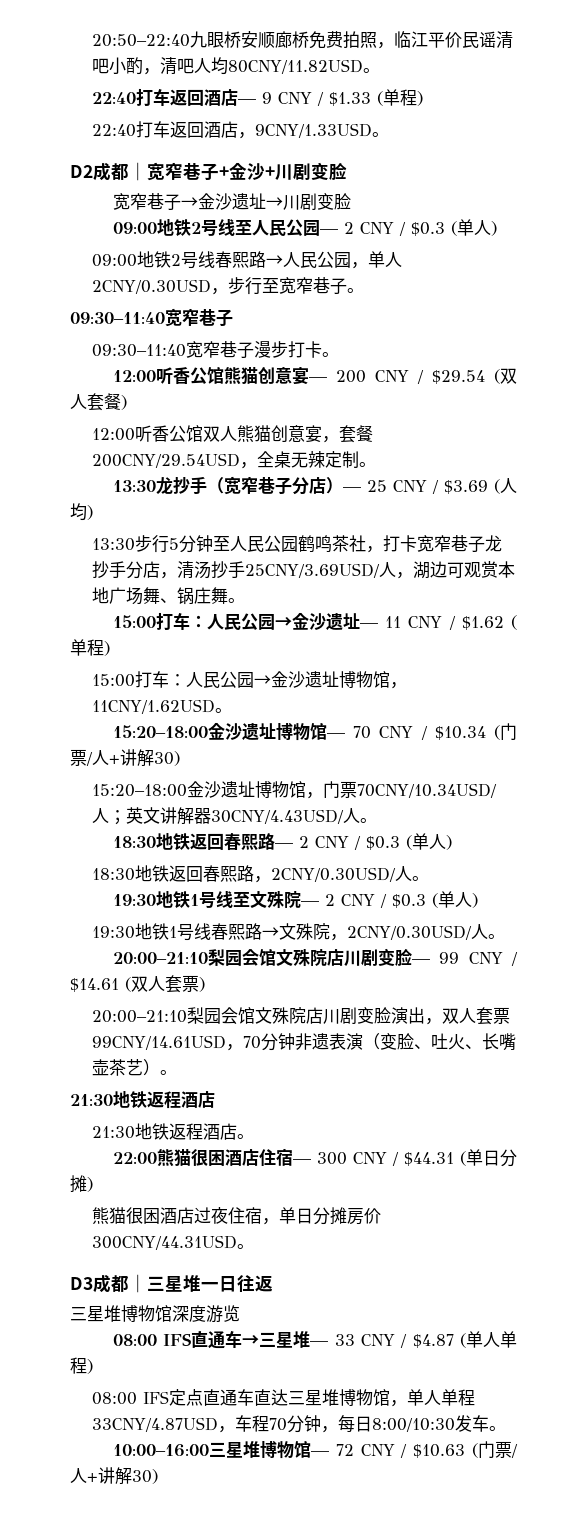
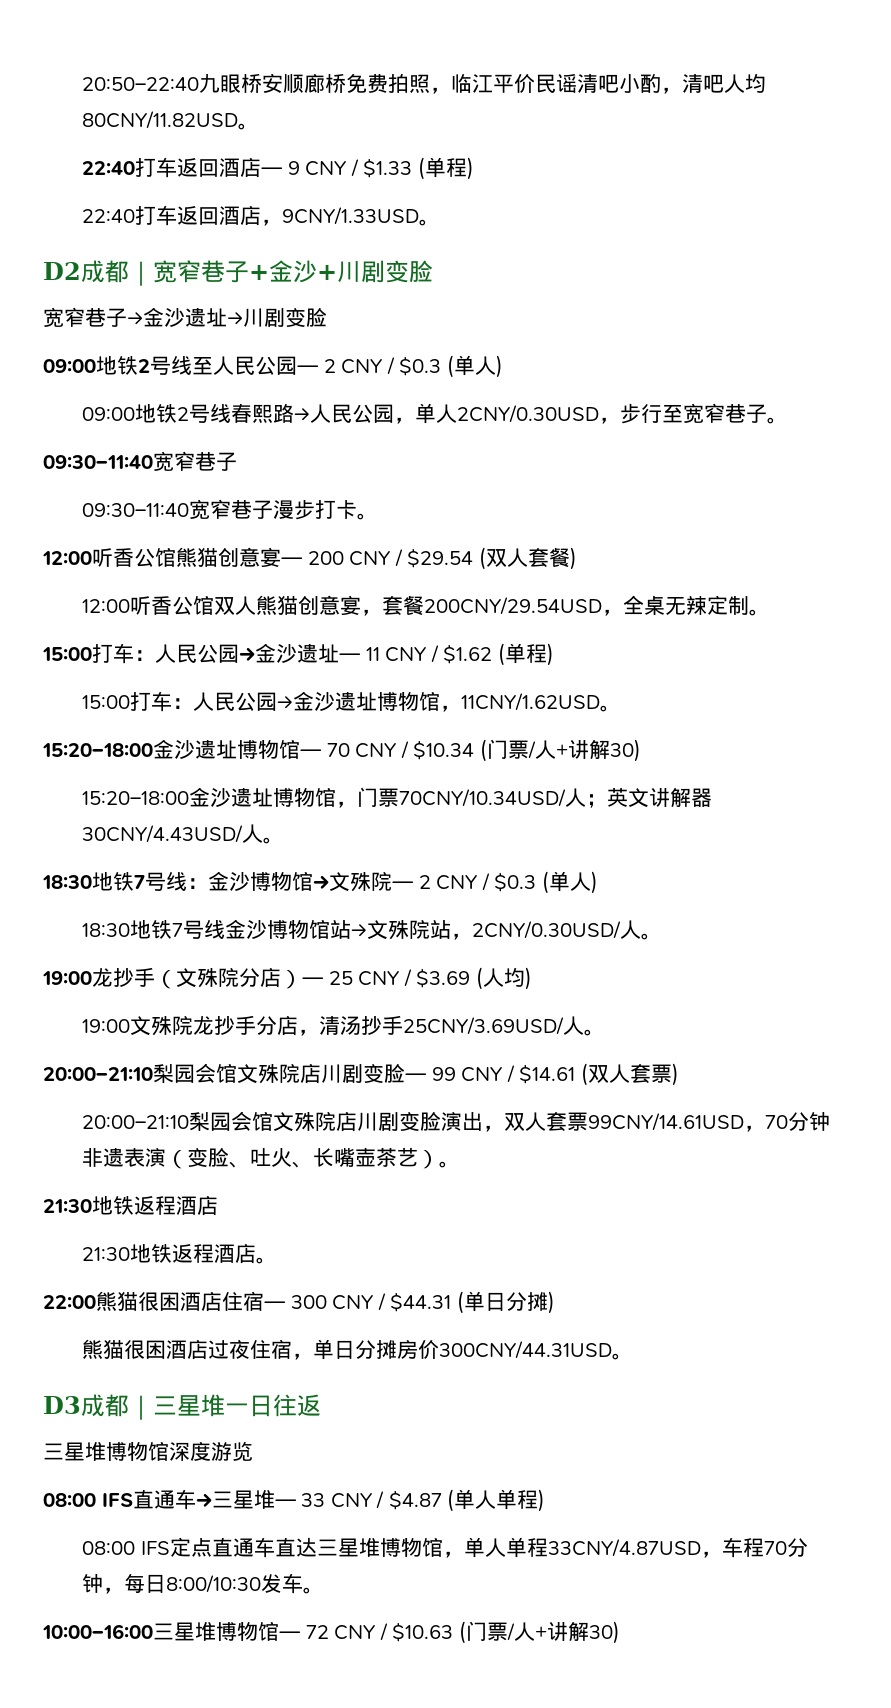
- 13:30龙抄手（宽窄巷子分店）— 25 CNY / $3.69 (人均)
- 13:30步行5分钟至人民公园鹤鸣茶社，打卡宽窄巷子龙抄手分店，清汤抄手25CNY/3.69USD/人，湖边可观赏本地广场舞、锅庄舞。
- 18:30地铁返回春熙路— 2 CNY / $0.3 (单人)
+ 18:30地铁7号线：金沙博物馆→文殊院— 2 CNY / $0.3 (单人)
- 18:30地铁返回春熙路，2CNY/0.30USD/人。
- 19:30地铁1号线至文殊院— 2 CNY / $0.3 (单人)
- 19:30地铁1号线春熙路→文殊院，2CNY/0.30USD/人。
+ 18:30地铁7号线金沙博物馆站→文殊院站，2CNY/0.30USD/人。
+ 19:00龙抄手（文殊院分店）— 25 CNY / $3.69 (人均)
+ 19:00文殊院龙抄手分店，清汤抄手25CNY/3.69USD/人。

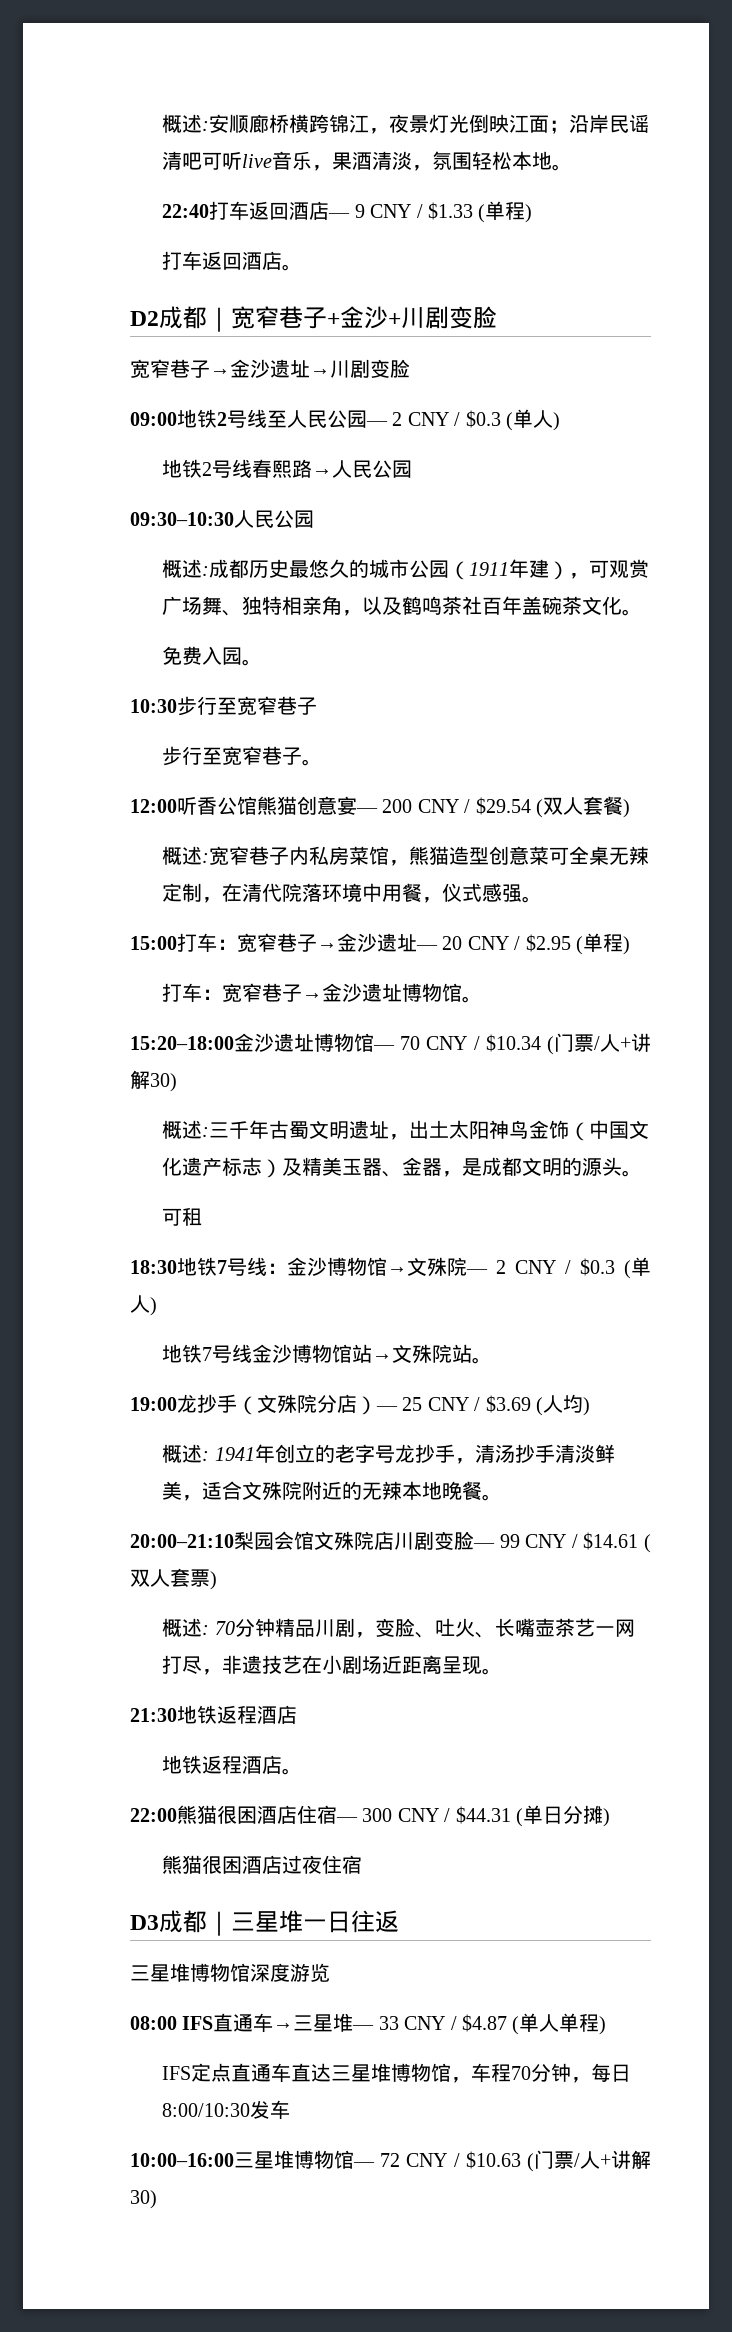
- 20:50–22:40九眼桥安顺廊桥免费拍照，临江平价民谣清吧小酌，清吧人均80CNY/11.82USD。
+ 概述:安顺廊桥横跨锦江，夜景灯光倒映江面；沿岸民谣清吧可听live音乐，果酒清淡，氛围轻松本地。
- 22:40打车返回酒店，9CNY/1.33USD。
+ 打车返回酒店。
- 09:00地铁2号线春熙路→人民公园，单人2CNY/0.30USD，步行至宽窄巷子。
- 09:30–11:40宽窄巷子
- 09:30–11:40宽窄巷子漫步打卡。
+ 地铁2号线春熙路→人民公园
+ 09:30–10:30人民公园
+ 概述:成都历史最悠久的城市公园（1911年建），可观赏广场舞、独特相亲角，以及鹤鸣茶社百年盖碗茶文化。
+ 免费入园。
+ 10:30步行至宽窄巷子
+ 步行至宽窄巷子。
- 12:00听香公馆双人熊猫创意宴，套餐200CNY/29.54USD，全桌无辣定制。
+ 概述:宽窄巷子内私房菜馆，熊猫造型创意菜可全桌无辣定制，在清代院落环境中用餐，仪式感强。
- 15:00打车：人民公园→金沙遗址— 11 CNY / $1.62 (单程)
- 15:00打车：人民公园→金沙遗址博物馆，11CNY/1.62USD。
+ 15:00打车：宽窄巷子→金沙遗址— 20 CNY / $2.95 (单程)
+ 打车：宽窄巷子→金沙遗址博物馆。
- 15:20–18:00金沙遗址博物馆，门票70CNY/10.34USD/人；英文讲解器30CNY/4.43USD/人。
+ 概述:三千年古蜀文明遗址，出土太阳神鸟金饰（中国文化遗产标志）及精美玉器、金器，是成都文明的源头。
+ 可租
- 18:30地铁7号线金沙博物馆站→文殊院站，2CNY/0.30USD/人。
+ 地铁7号线金沙博物馆站→文殊院站。
- 19:00文殊院龙抄手分店，清汤抄手25CNY/3.69USD/人。
+ 概述: 1941年创立的老字号龙抄手，清汤抄手清淡鲜美，适合文殊院附近的无辣本地晚餐。
- 20:00–21:10梨园会馆文殊院店川剧变脸演出，双人套票99CNY/14.61USD，70分钟非遗表演（变脸、吐火、长嘴壶茶艺）。
+ 概述: 70分钟精品川剧，变脸、吐火、长嘴壶茶艺一网打尽，非遗技艺在小剧场近距离呈现。
- 21:30地铁返程酒店。
+ 地铁返程酒店。
- 熊猫很困酒店过夜住宿，单日分摊房价300CNY/44.31USD。
+ 熊猫很困酒店过夜住宿
- 08:00 IFS定点直通车直达三星堆博物馆，单人单程33CNY/4.87USD，车程70分钟，每日8:00/10:30发车。
+ IFS定点直通车直达三星堆博物馆，车程70分钟，每日8:00/10:30发车

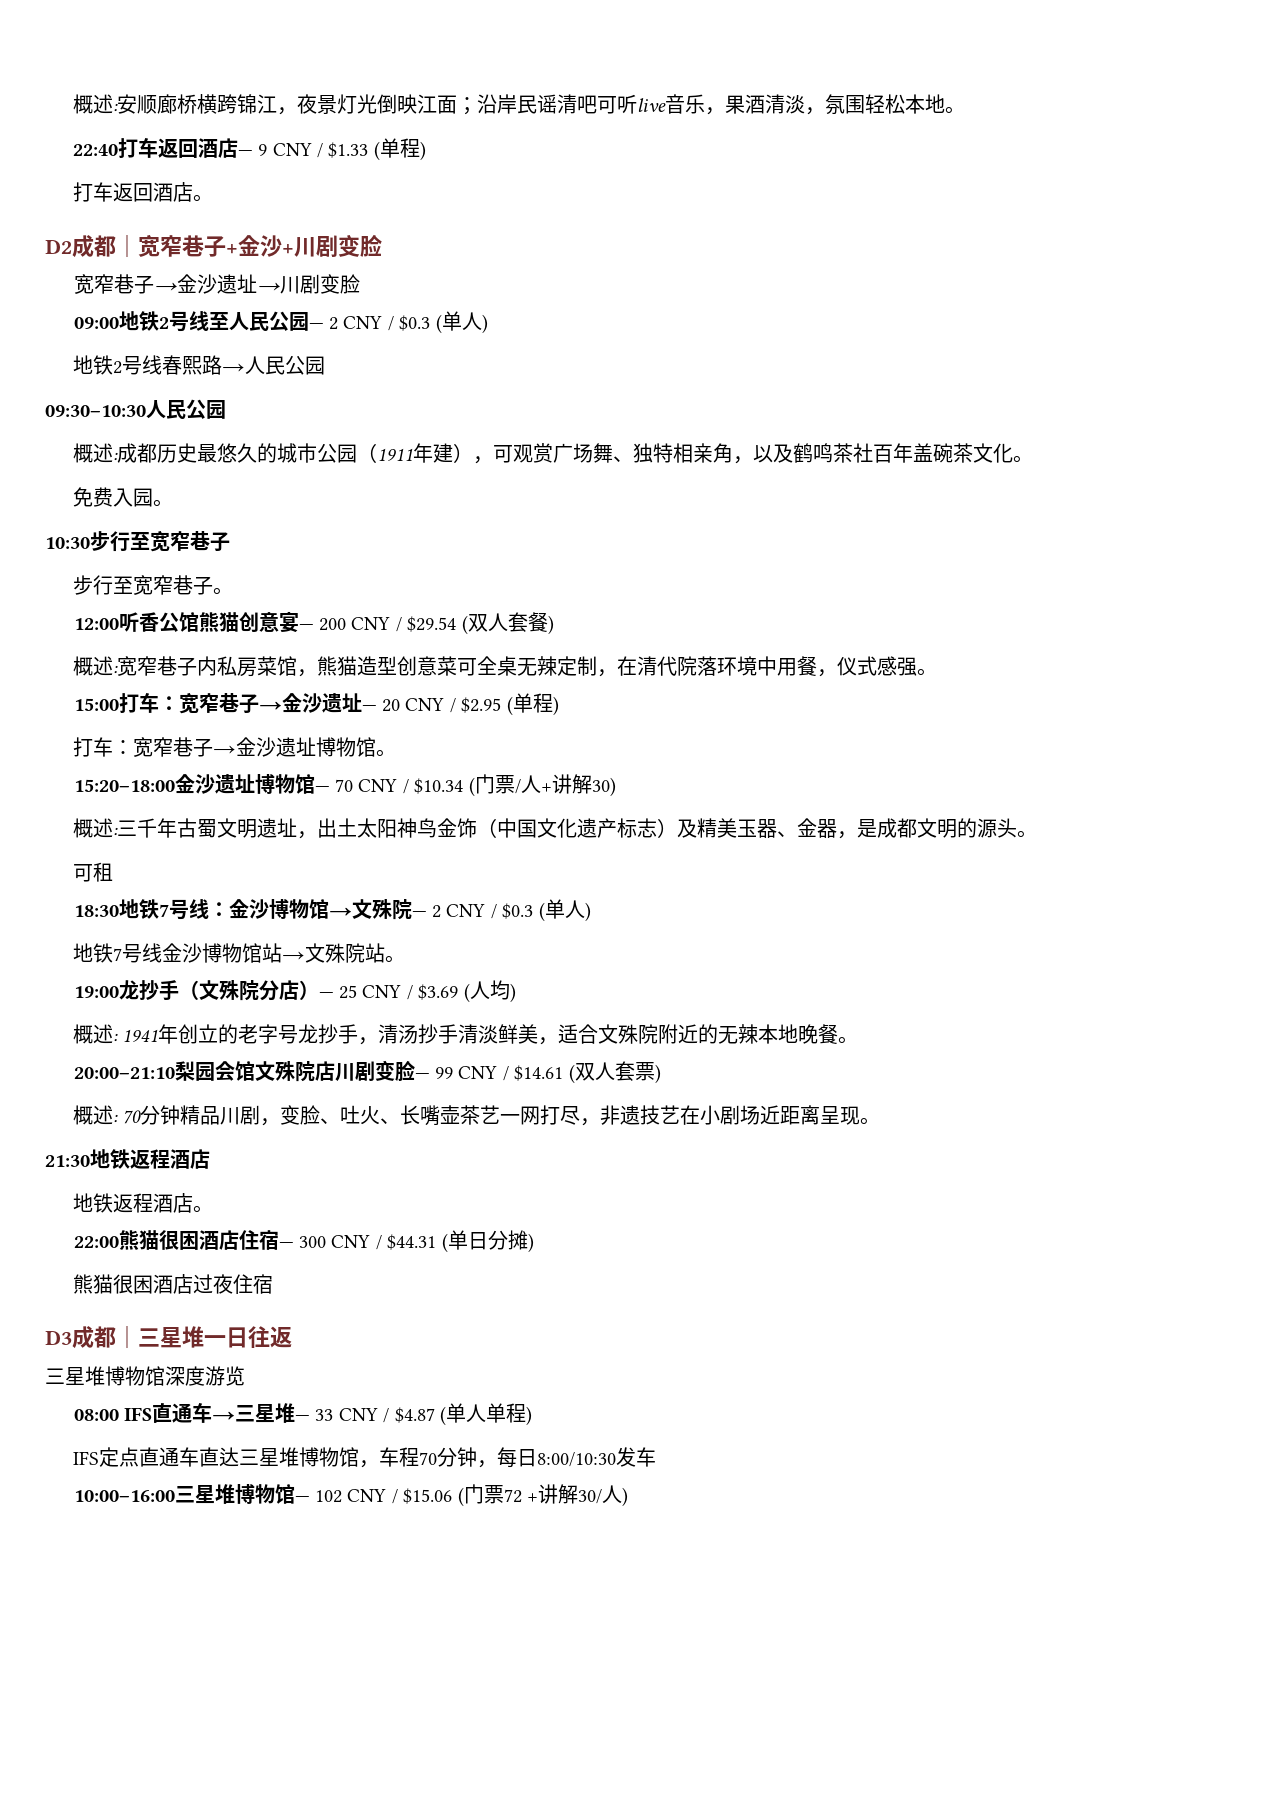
- 10:00–16:00三星堆博物馆— 72 CNY / $10.63 (门票/人+讲解30)
+ 10:00–16:00三星堆博物馆— 102 CNY / $15.06 (门票72 +讲解30/人)

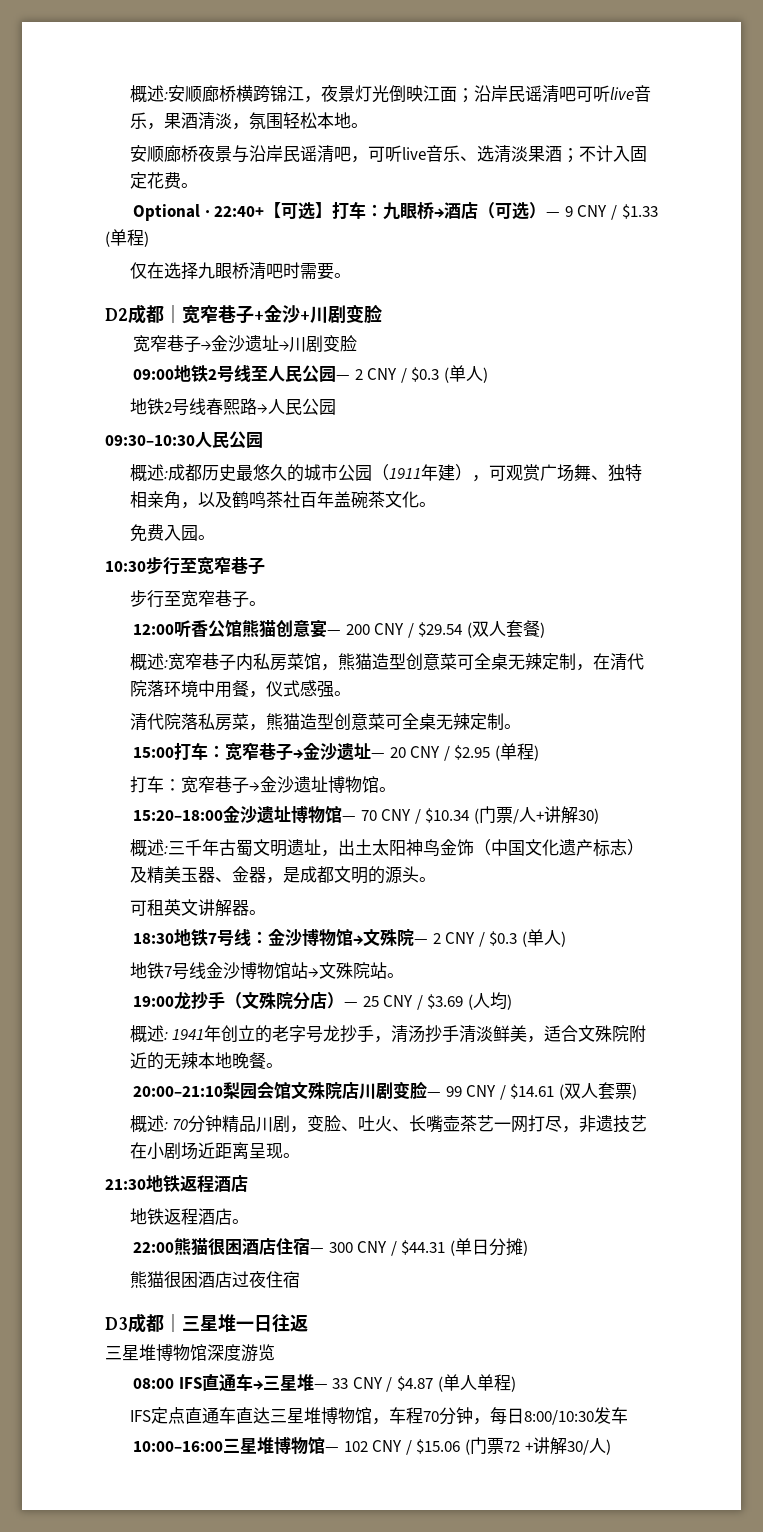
- 22:40打车返回酒店— 9 CNY / $1.33 (单程)
+ 安顺廊桥夜景与沿岸民谣清吧，可听live音乐、选清淡果酒；不计入固定花费。
+ Optional · 22:40+【可选】打车：九眼桥→酒店（可选）— 9 CNY / $1.33 (单程)
- 打车返回酒店。
+ 仅在选择九眼桥清吧时需要。
+ 清代院落私房菜，熊猫造型创意菜可全桌无辣定制。
- 可租
+ 可租英文讲解器。

